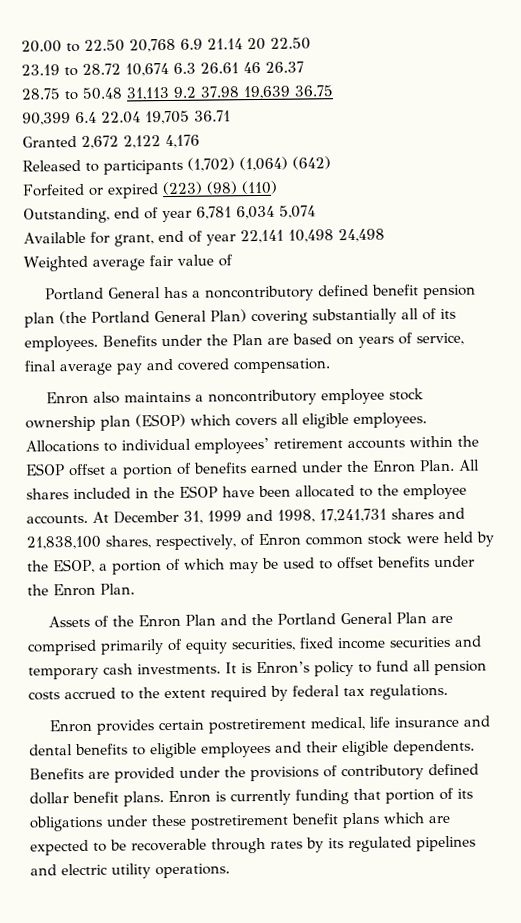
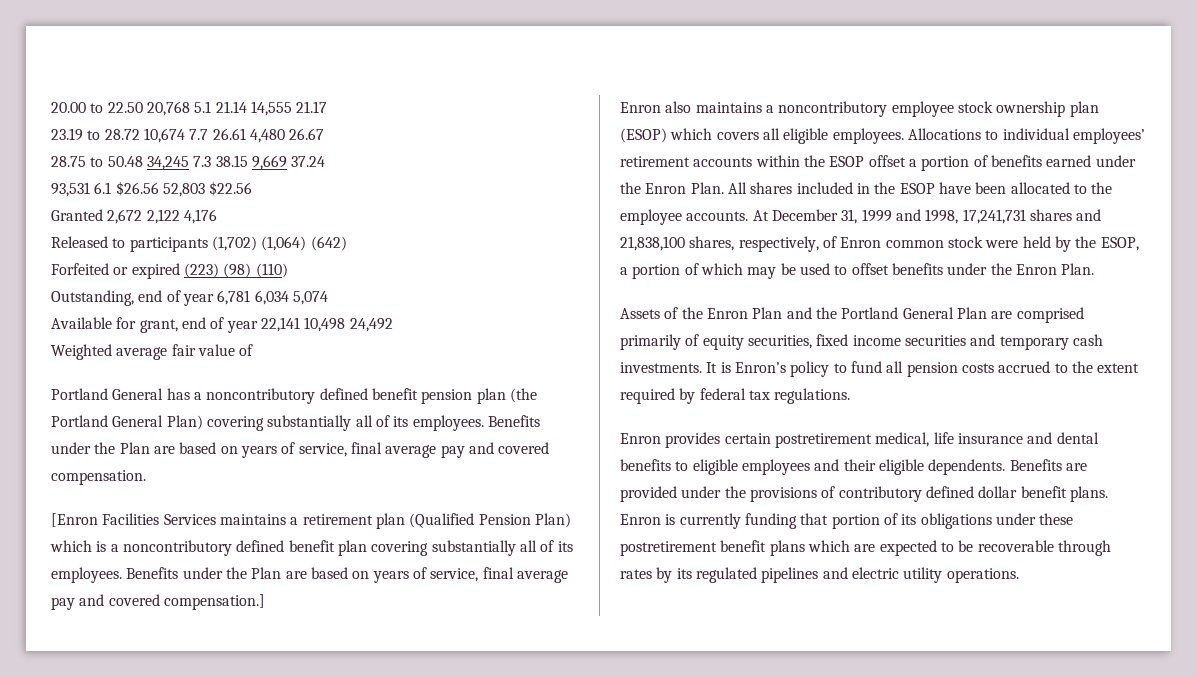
- 20.00 to 22.50 20,768 6.9 21.14 20 22.50
+ 20.00 to 22.50 20,768 5.1 21.14 14,555 21.17
- 23.19 to 28.72 10,674 6.3 26.61 46 26.37
+ 23.19 to 28.72 10,674 7.7 26.61 4,480 26.67
- 28.75 to 50.48 31,113 9.2 37.98 19,639 36.75
- 90,399 6.4 22.04 19,705 36.71
+ 28.75 to 50.48 34,245 7.3 38.15 9,669 37.24
+ 93,531 6.1 $26.56 52,803 $22.56
- Available for grant, end of year 22,141 10,498 24,498
+ Available for grant, end of year 22,141 10,498 24,492
+ [Enron Facilities Services maintains a retirement plan (Qualified Pension Plan) which is a noncontributory defined benefit plan covering substantially all of its employees. Benefits under the Plan are based on years of service, final average pay and covered compensation.]

